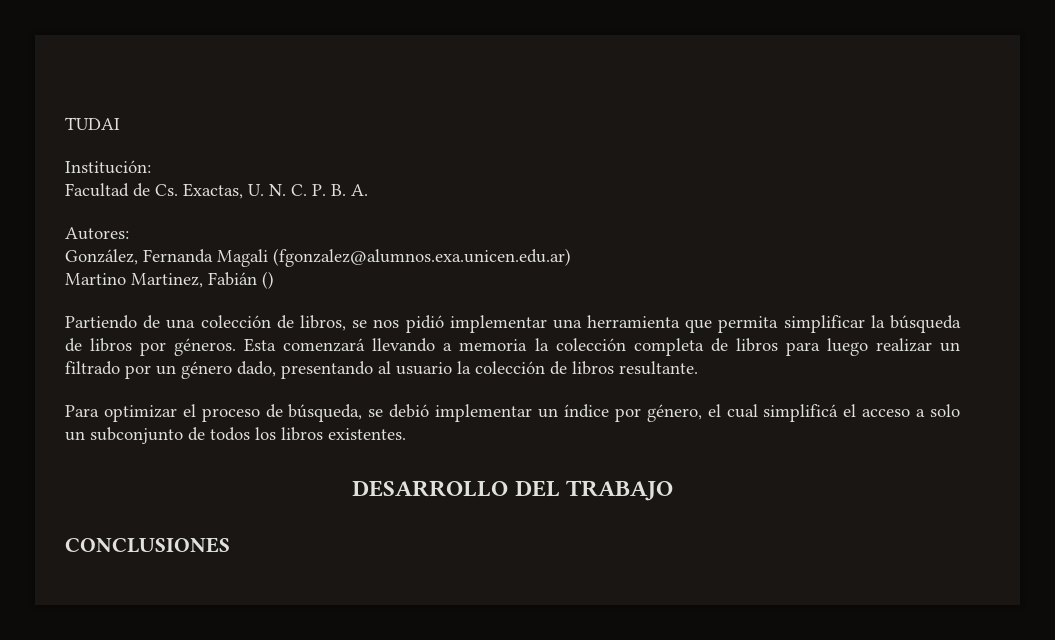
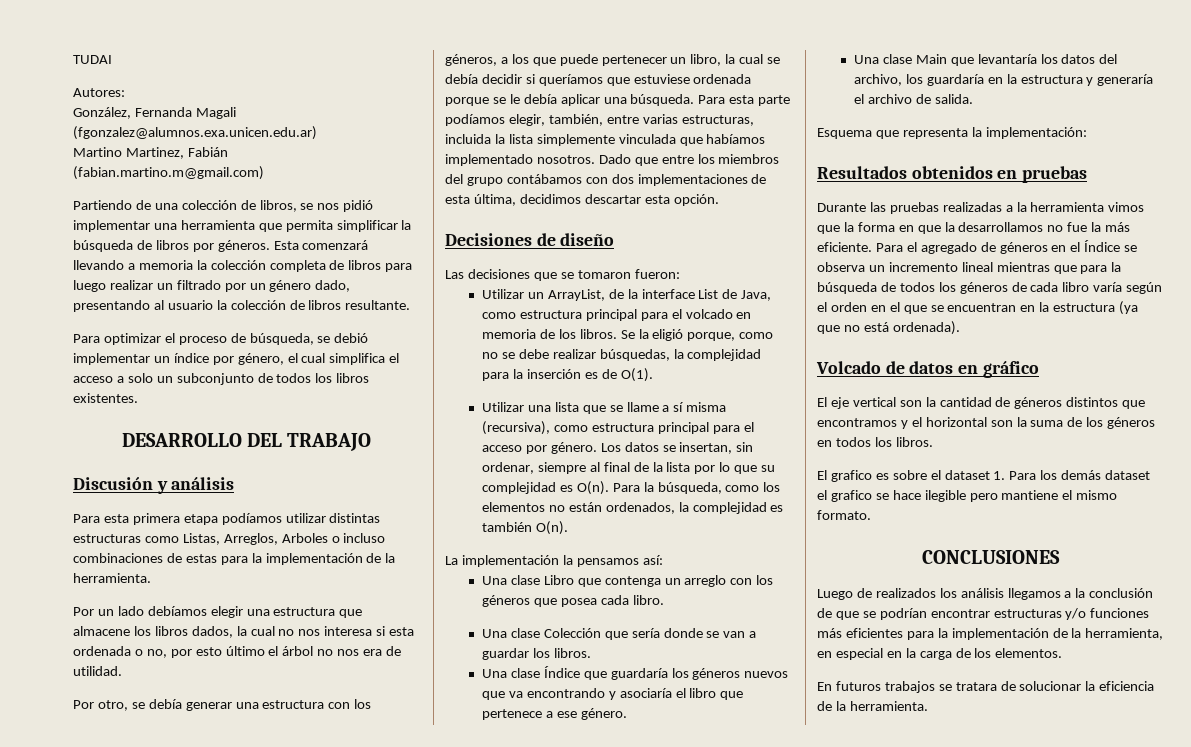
- Institución:
- Facultad de Cs. Exactas, U. N. C. P. B. A.
- Martino Martinez, Fabián ()
+ Martino Martinez, Fabián (fabian.martino.m@gmail.com)
- Para optimizar el proceso de búsqueda, se debió implementar un índice por género, el cual simplificá el acceso a solo un subconjunto de todos los libros existentes.
+ Para optimizar el proceso de búsqueda, se debió implementar un índice por género, el cual simplifica el acceso a solo un subconjunto de todos los libros existentes.
+ Discusión y análisis
+ Para esta primera etapa podíamos utilizar distintas estructuras como Listas, Arreglos, Arboles o incluso combinaciones de estas para la implementación de la herramienta.
+ Por un lado debíamos elegir una estructura que almacene los libros dados, la cual no nos interesa si esta ordenada o no, por esto último el árbol no nos era de utilidad.
+ Por otro, se debía generar una estructura con los géneros, a los que puede pertenecer un libro, la cual se debía decidir si queríamos que estuviese ordenada porque se le debía aplicar una búsqueda. Para esta parte podíamos elegir, también, entre varias estructuras, incluida la lista simplemente vinculada que habíamos implementado nosotros. Dado que entre los miembros del grupo contábamos con dos implementaciones de esta última, decidimos descartar esta opción.
+ Decisiones de diseño
+ Las decisiones que se tomaron fueron:
+ Utilizar un ArrayList, de la interface List de Java, como estructura principal para el volcado en memoria de los libros. Se la eligió porque, como no se debe realizar búsquedas, la complejidad para la inserción es de O(1).
+ Utilizar una lista que se llame a sí misma (recursiva), como estructura principal para el acceso por género. Los datos se insertan, sin ordenar, siempre al final de la lista por lo que su complejidad es O(n). Para la búsqueda, como los elementos no están ordenados, la complejidad es también O(n).
+ La implementación la pensamos así:
+ Una clase Libro que contenga un arreglo con los géneros que posea cada libro.
+ Una clase Colección que sería donde se van a guardar los libros.
+ Una clase Índice que guardaría los géneros nuevos que va encontrando y asociaría el libro que pertenece a ese género.
+ Una clase Main que levantaría los datos del archivo, los guardaría en la estructura y generaría el archivo de salida.
+ Esquema que representa la implementación:
+ Resultados obtenidos en pruebas
+ Durante las pruebas realizadas a la herramienta vimos que la forma en que la desarrollamos no fue la más eficiente. Para el agregado de géneros en el Índice se observa un incremento lineal mientras que para la búsqueda de todos los géneros de cada libro varía según el orden en el que se encuentran en la estructura (ya que no está ordenada).
+ Volcado de datos en gráfico
+ El eje vertical son la cantidad de géneros distintos que encontramos y el horizontal son la suma de los géneros en todos los libros.
+ El grafico es sobre el dataset 1. Para los demás dataset el grafico se hace ilegible pero mantiene el mismo formato.
  CONCLUSIONES
+ Luego de realizados los análisis llegamos a la conclusión de que se podrían encontrar estructuras y/o funciones más eficientes para la implementación de la herramienta, en especial en la carga de los elementos.
+ En futuros trabajos se tratara de solucionar la eficiencia de la herramienta.

